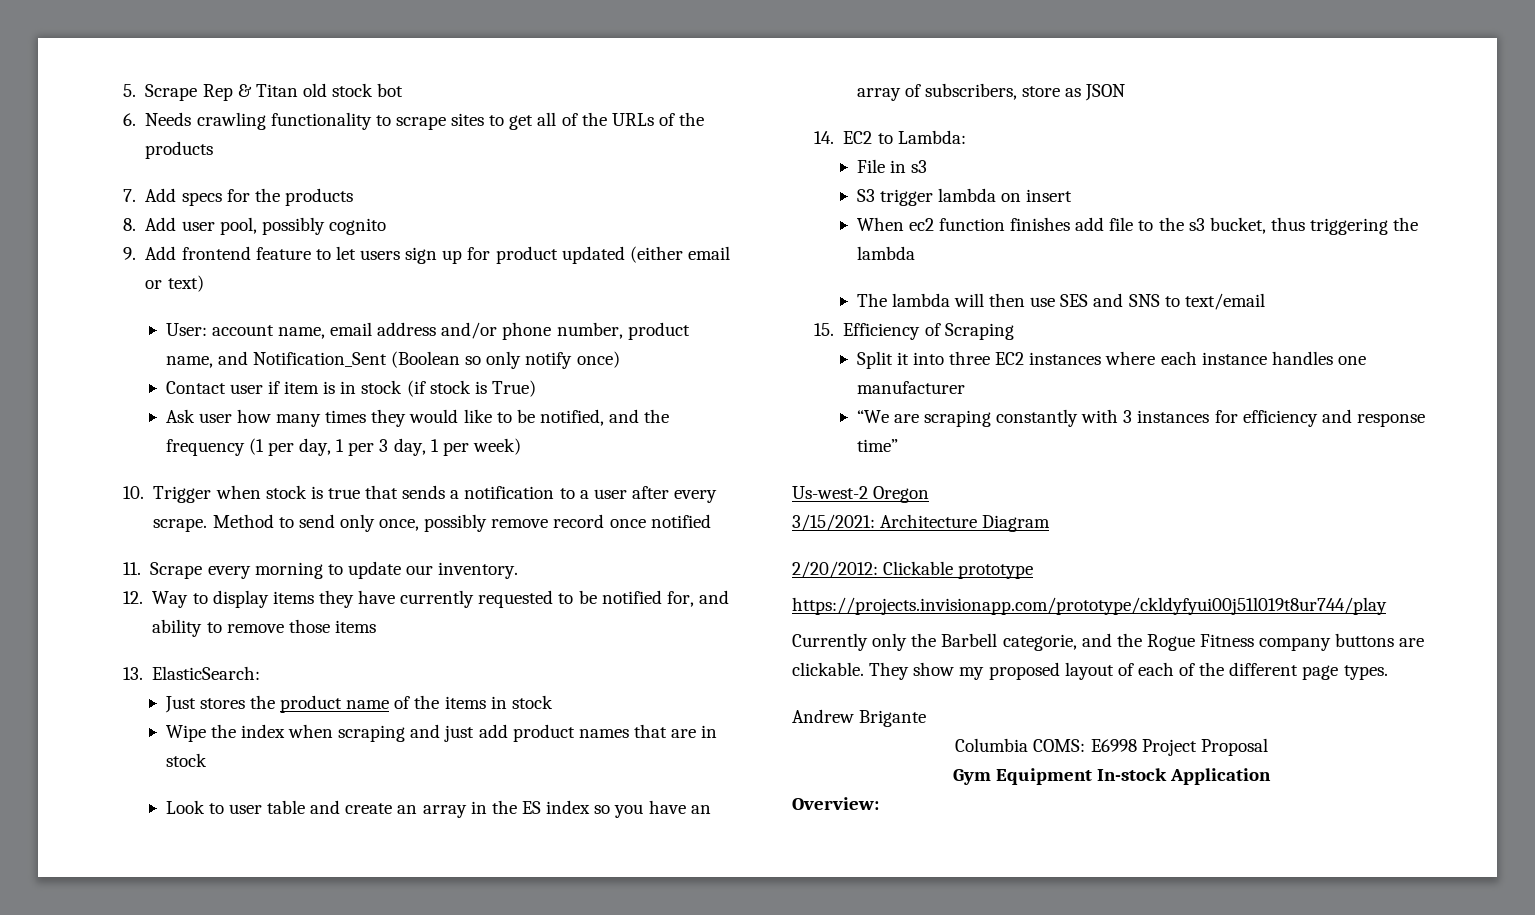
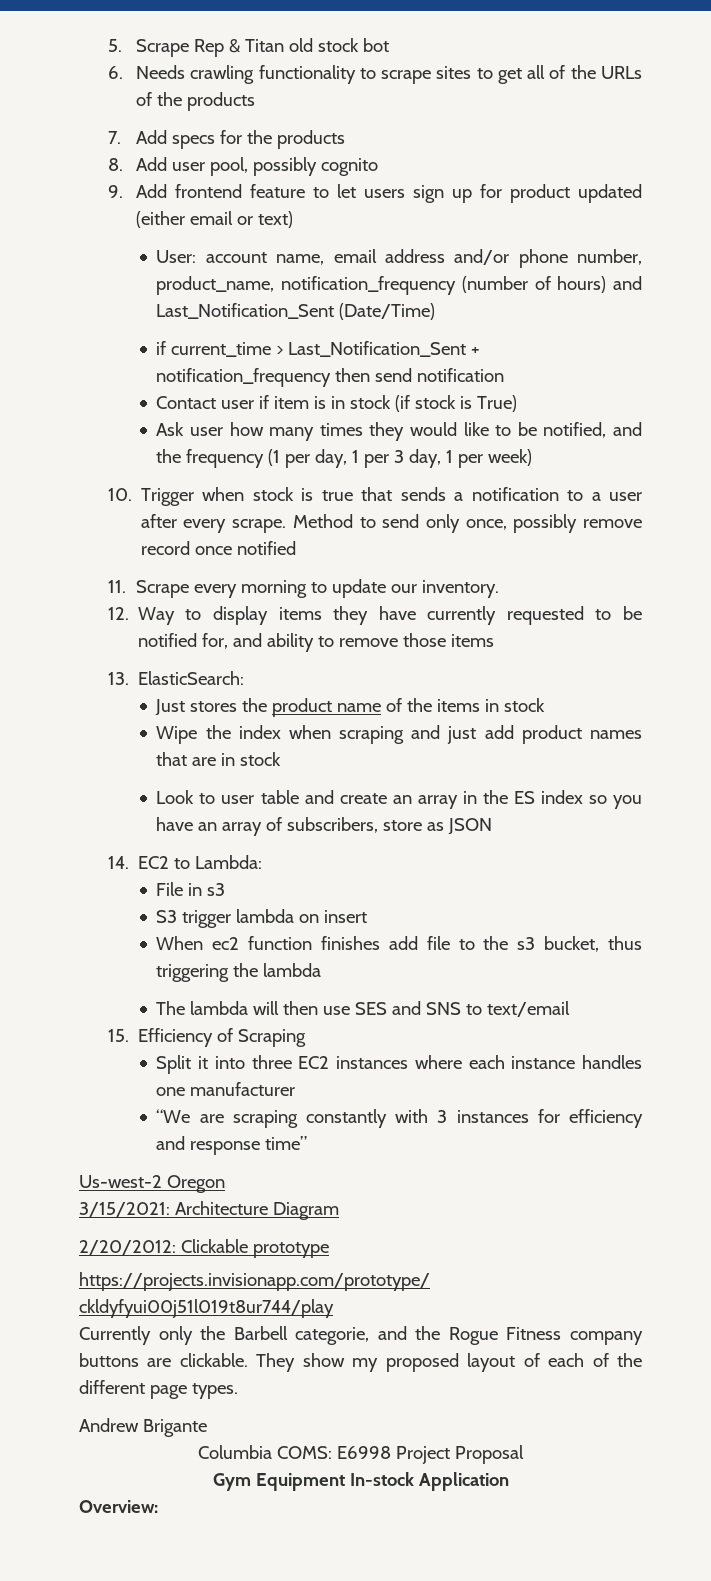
- User: account name, email address and/or phone number, product name, and Notification_Sent (Boolean so only notify once)
+ User: account name, email address and/or phone number, product_name, notification_frequency (number of hours) and Last_Notification_Sent (Date/Time)
+ if current_time > Last_Notification_Sent + notification_frequency then send notification

